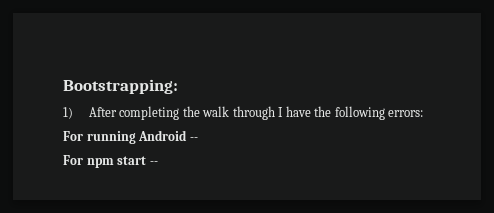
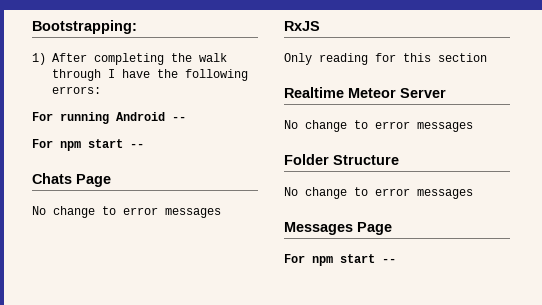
+ Chats Page
+ No change to error messages
+ RxJS
+ Only reading for this section
+ Realtime Meteor Server
+ No change to error messages
+ Folder Structure
+ No change to error messages
+ Messages Page
+ For npm start --

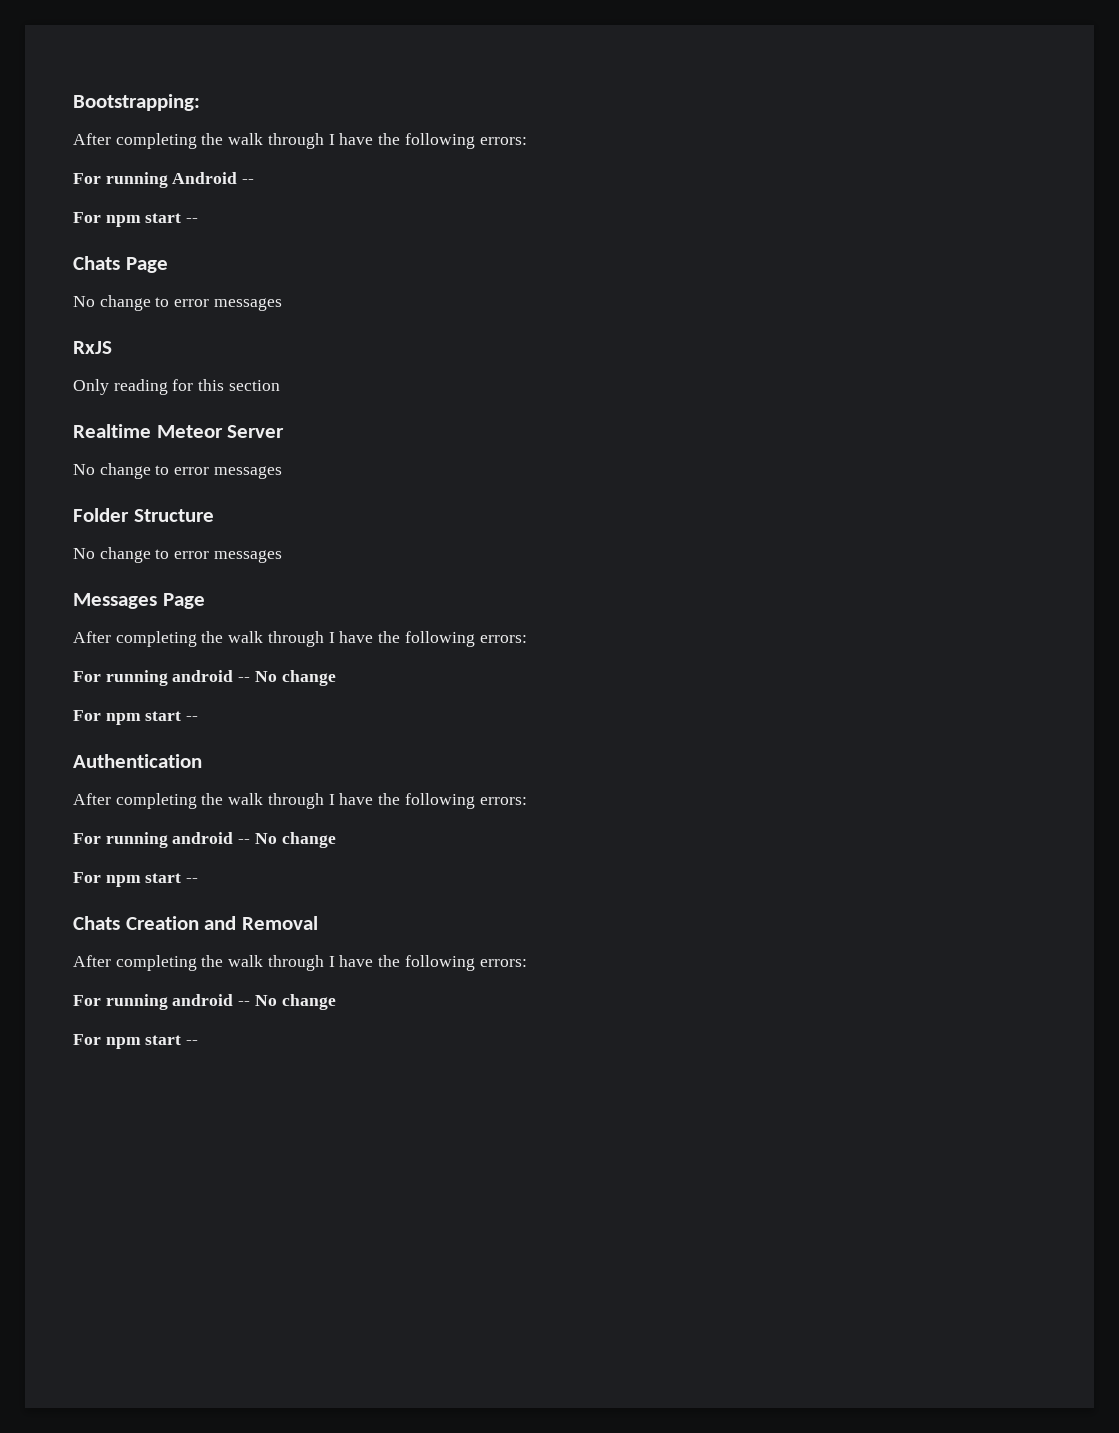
  Bootstrapping:
- 1) After completing the walk through I have the following errors:
+ After completing the walk through I have the following errors:
  Messages Page
+ After completing the walk through I have the following errors:
+ For running android -- No change
+ For npm start --
+ Authentication
+ After completing the walk through I have the following errors:
+ For running android -- No change
+ For npm start --
+ Chats Creation and Removal
+ After completing the walk through I have the following errors:
+ For running android -- No change

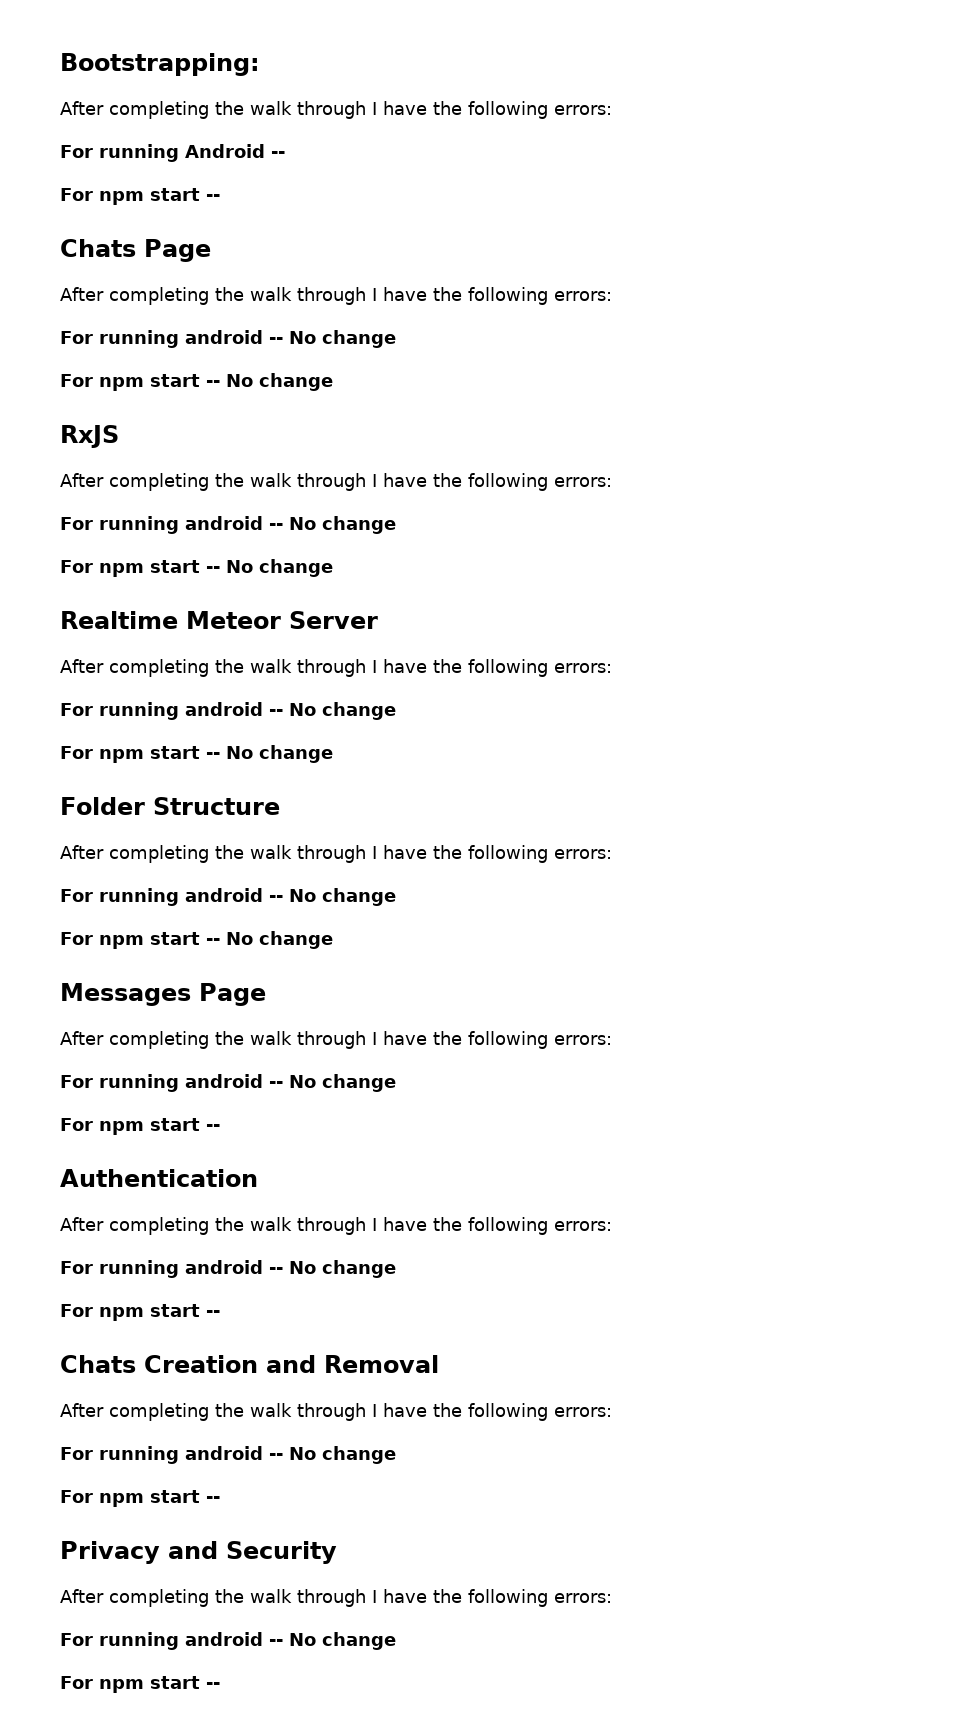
  Chats Page
- No change to error messages
+ After completing the walk through I have the following errors:
+ For running android -- No change
+ For npm start -- No change
  RxJS
- Only reading for this section
+ After completing the walk through I have the following errors:
+ For running android -- No change
+ For npm start -- No change
  Realtime Meteor Server
- No change to error messages
+ After completing the walk through I have the following errors:
+ For running android -- No change
+ For npm start -- No change
  Folder Structure
- No change to error messages
+ After completing the walk through I have the following errors:
+ For running android -- No change
+ For npm start -- No change
+ Privacy and Security
+ After completing the walk through I have the following errors:
+ For running android -- No change
+ For npm start --

